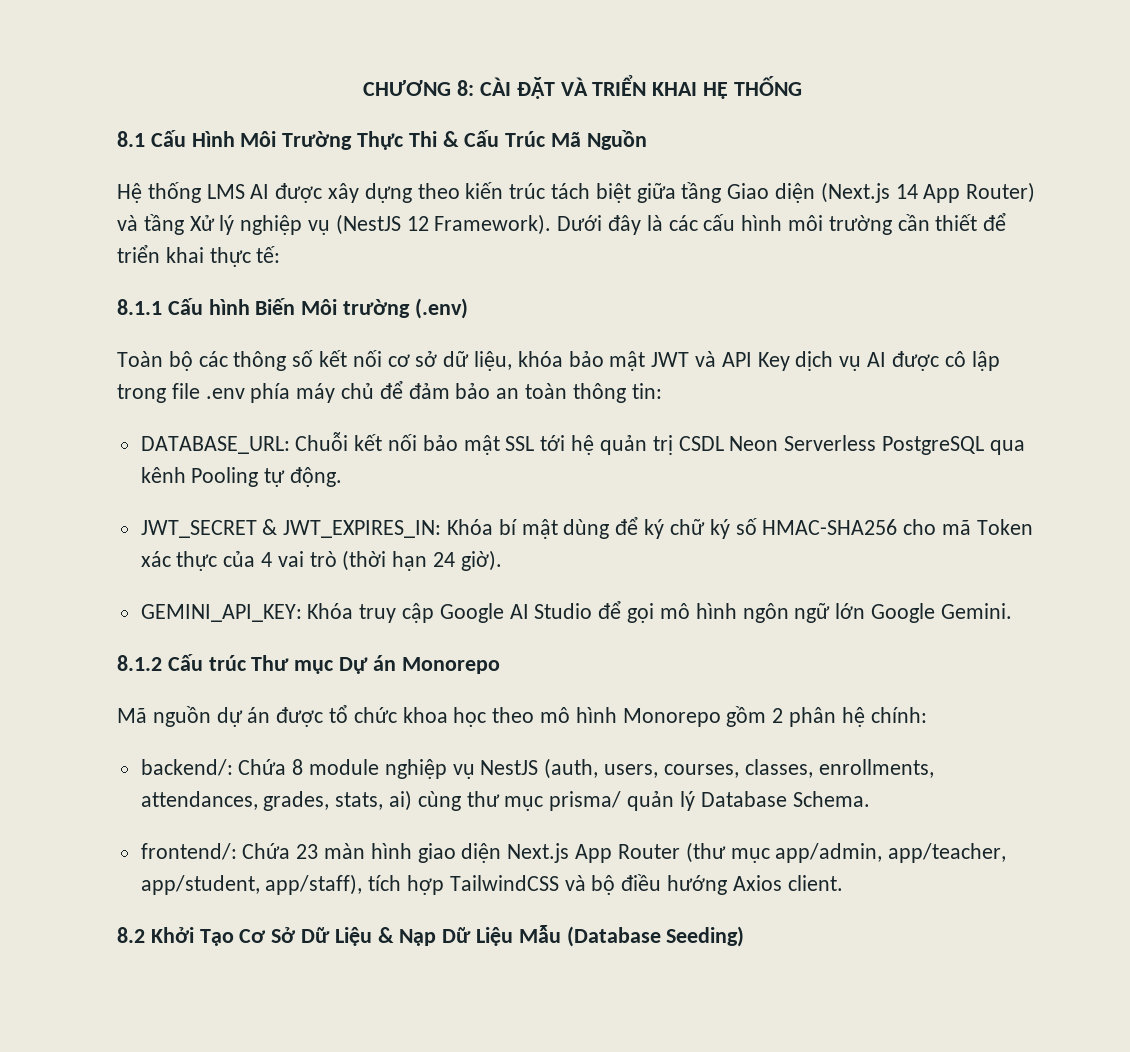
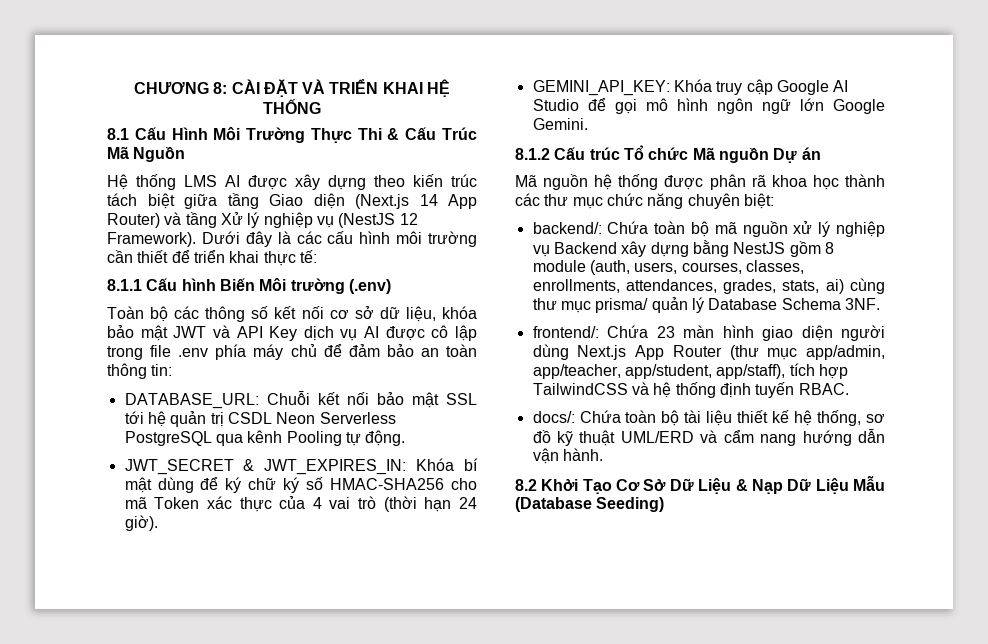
- 8.1.2 Cấu trúc Thư mục Dự án Monorepo
- Mã nguồn dự án được tổ chức khoa học theo mô hình Monorepo gồm 2 phân hệ chính:
- backend/: Chứa 8 module nghiệp vụ NestJS (auth, users, courses, classes, enrollments, attendances, grades, stats, ai) cùng thư mục prisma/ quản lý Database Schema.
+ 8.1.2 Cấu trúc Tổ chức Mã nguồn Dự án
+ Mã nguồn hệ thống được phân rã khoa học thành các thư mục chức năng chuyên biệt:
+ backend/: Chứa toàn bộ mã nguồn xử lý nghiệp vụ Backend xây dựng bằng NestJS gồm 8 module (auth, users, courses, classes, enrollments, attendances, grades, stats, ai) cùng thư mục prisma/ quản lý Database Schema 3NF.
- frontend/: Chứa 23 màn hình giao diện Next.js App Router (thư mục app/admin, app/teacher, app/student, app/staff), tích hợp TailwindCSS và bộ điều hướng Axios client.
+ frontend/: Chứa 23 màn hình giao diện người dùng Next.js App Router (thư mục app/admin, app/teacher, app/student, app/staff), tích hợp TailwindCSS và hệ thống định tuyến RBAC.
+ docs/: Chứa toàn bộ tài liệu thiết kế hệ thống, sơ đồ kỹ thuật UML/ERD và cẩm nang hướng dẫn vận hành.

